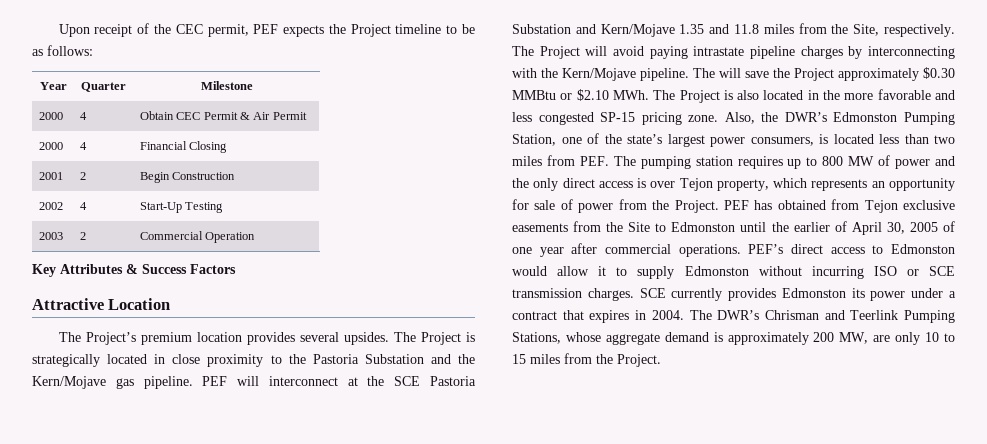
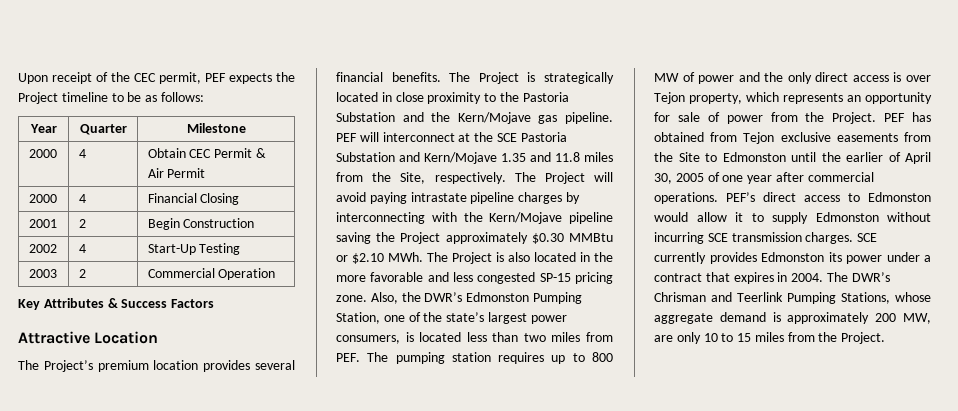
- The Project’s premium location provides several upsides.
+ The Project’s premium location provides several financial benefits.
- The Project will avoid paying intrastate pipeline charges by interconnecting with the Kern/Mojave pipeline. The will save the Project approximately $0.30 MMBtu or $2.10 MWh. The Project is also located in the more favorable and less congested SP-15 pricing zone.
+ The Project will avoid paying intrastate pipeline charges by interconnecting with the Kern/Mojave pipeline saving the Project approximately $0.30 MMBtu or $2.10 MWh. The Project is also located in the more favorable and less congested SP-15 pricing zone.
- PEF’s direct access to Edmonston would allow it to supply Edmonston without incurring ISO or SCE transmission charges.
+ PEF’s direct access to Edmonston would allow it to supply Edmonston without incurring SCE transmission charges.

